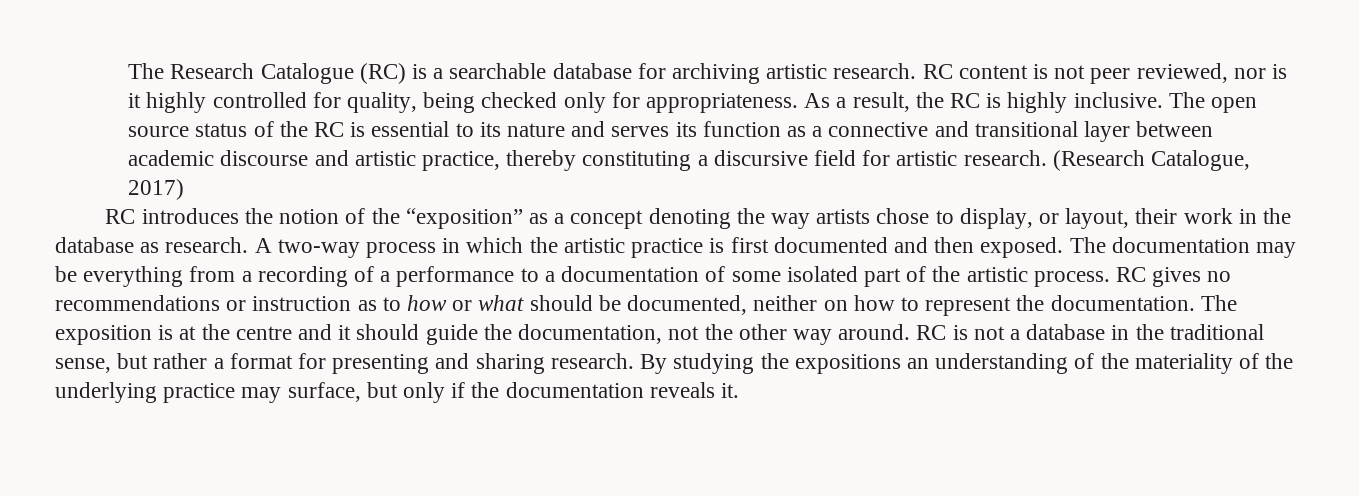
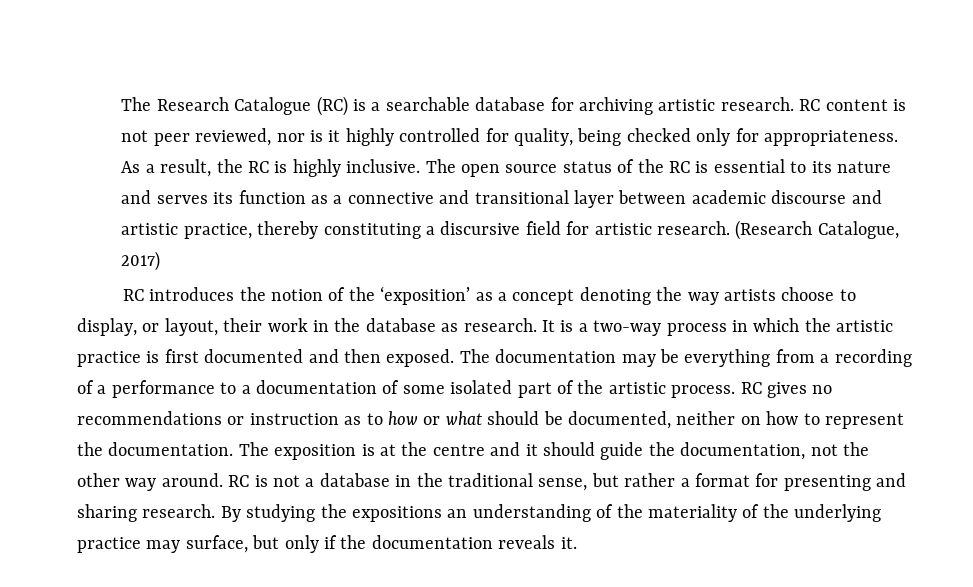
- RC introduces the notion of the “exposition” as a concept denoting the way artists chose to display, or layout, their work in the database as research.
+ RC introduces the notion of the ‘exposition’ as a concept denoting the way artists choose to display, or layout, their work in the database as research.
- A two-way process in which the artistic practice is first documented and then exposed.
+ It is a two-way process in which the artistic practice is first documented and then exposed.

